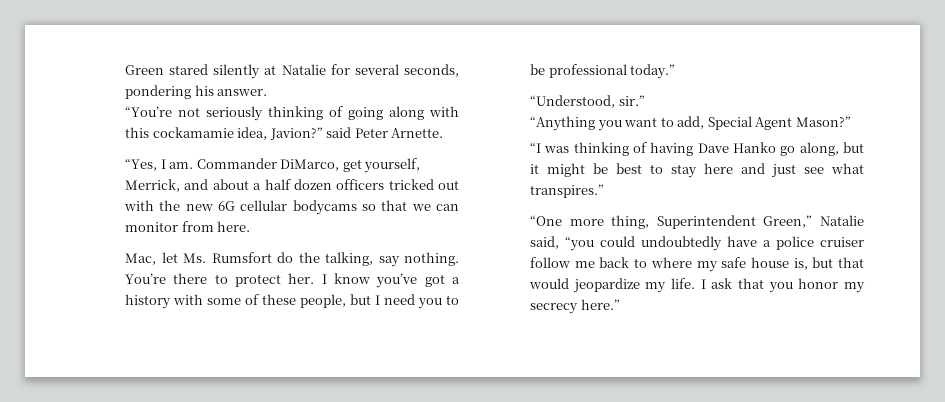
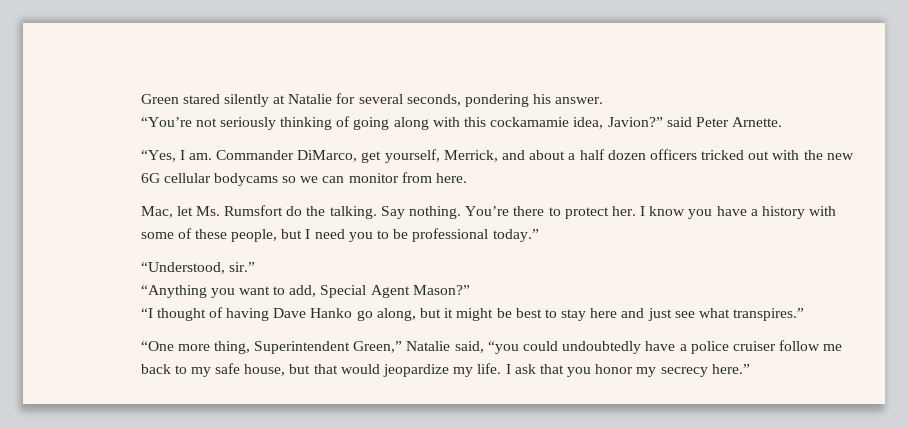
- Commander DiMarco, get yourself, Merrick, and about a half dozen officers tricked out with the new 6G cellular bodycams so that we can monitor from here.
+ Commander DiMarco, get yourself, Merrick, and about a half dozen officers tricked out with the new 6G cellular bodycams so we can monitor from here.
- Mac, let Ms. Rumsfort do the talking, say nothing.
+ Mac, let Ms. Rumsfort do the talking. Say nothing.
- I know you’ve got a history with some of these people, but I need you to be professional today.”
+ I know you have a history with some of these people, but I need you to be professional today.”
- “I was thinking of having Dave Hanko go along, but it might be best to stay here and just see what transpires.”
+ “I thought of having Dave Hanko go along, but it might be best to stay here and just see what transpires.”
- “One more thing, Superintendent Green,” Natalie said, “you could undoubtedly have a police cruiser follow me back to where my safe house is, but that would jeopardize my life.
+ “One more thing, Superintendent Green,” Natalie said, “you could undoubtedly have a police cruiser follow me back to my safe house, but that would jeopardize my life.

